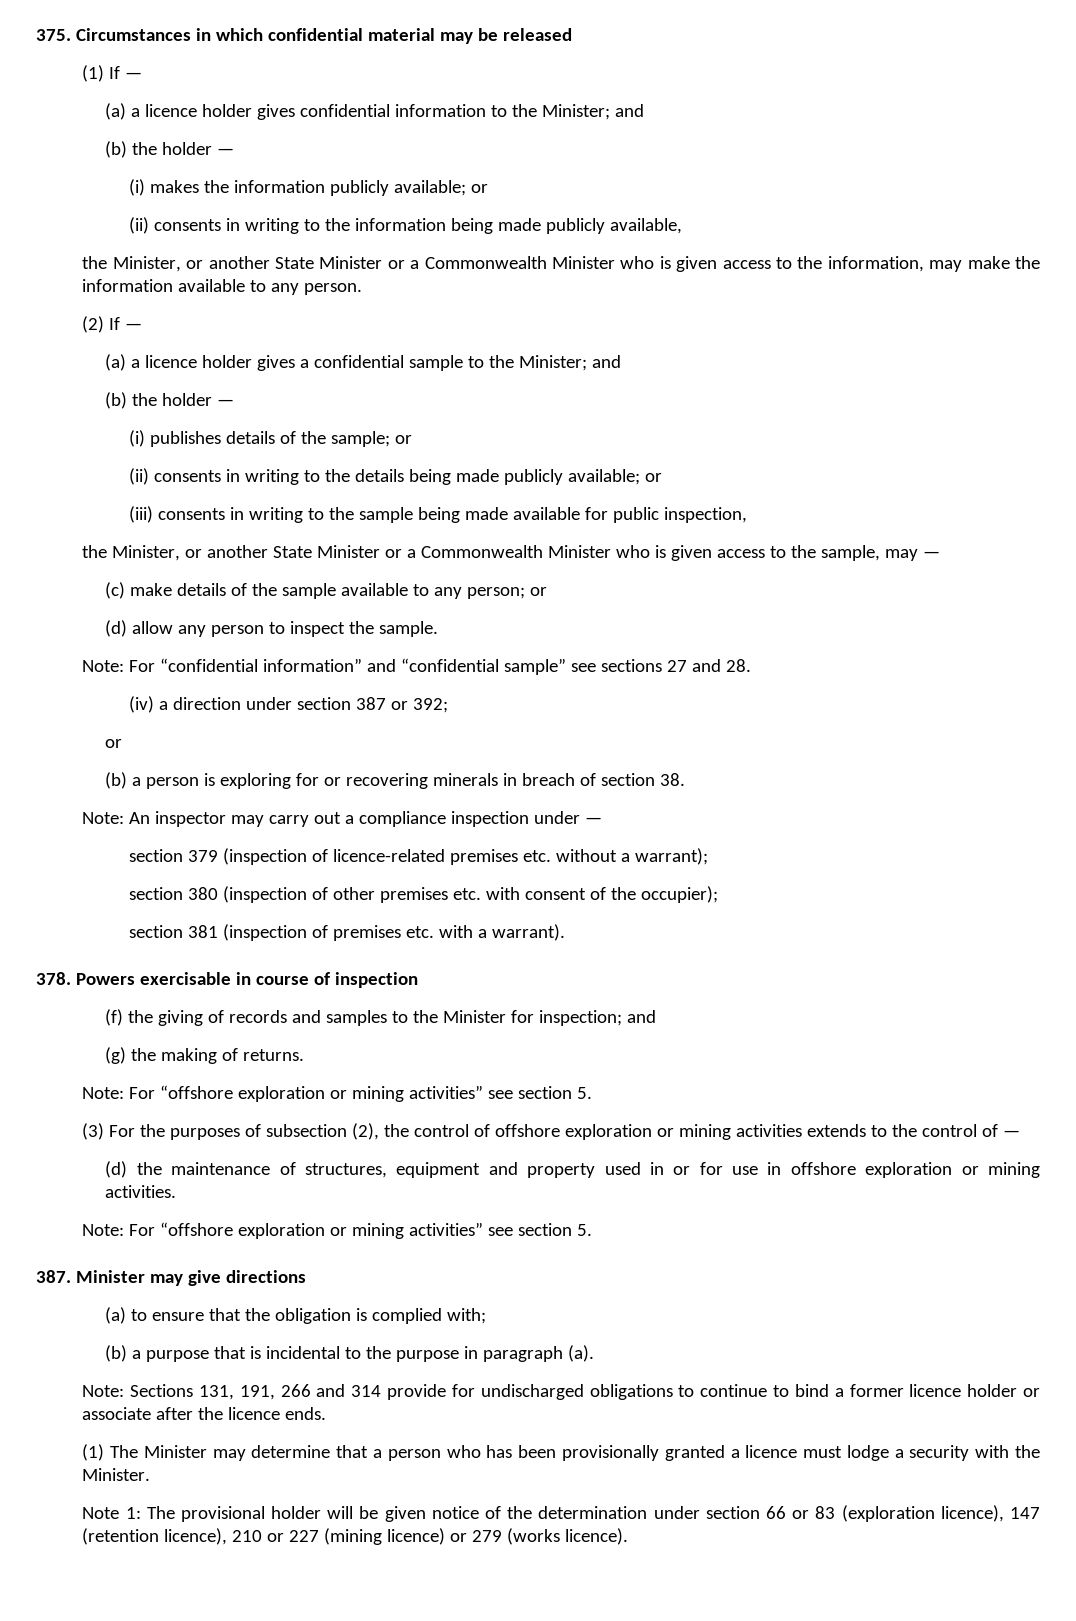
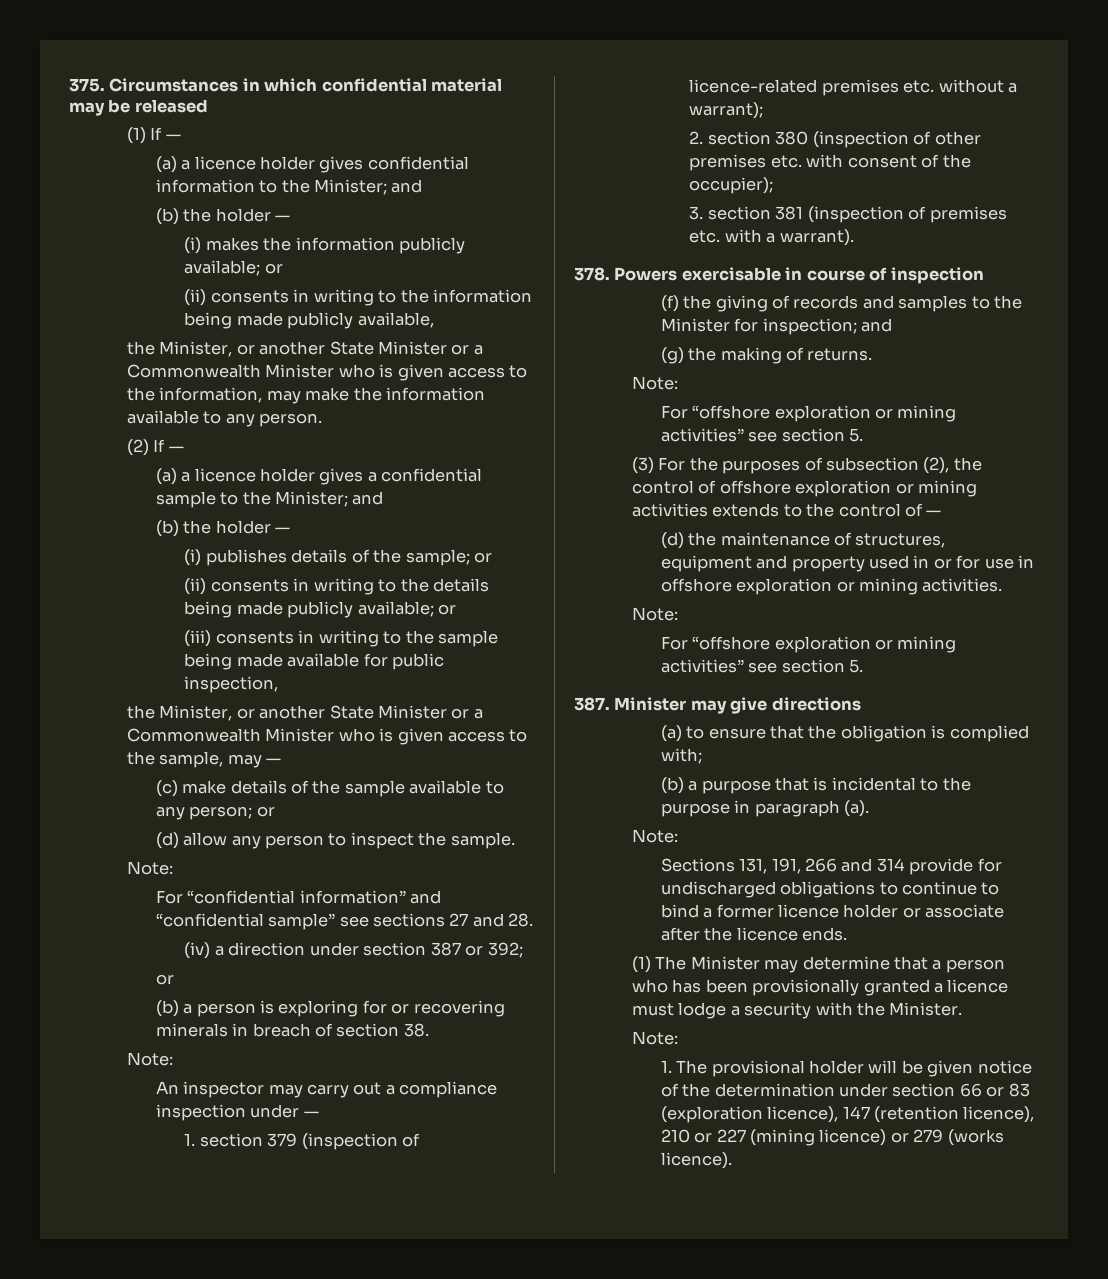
  (d) allow any person to inspect the sample.
- Note: For “confidential information” and “confidential sample” see sections 27 and 28.
+ Note:
+ For “confidential information” and “confidential sample” see sections 27 and 28.
  (b) a person is exploring for or recovering minerals in breach of section 38.
- Note: An inspector may carry out a compliance inspection under —
+ Note:
+ An inspector may carry out a compliance inspection under —
- section 379 (inspection of licence-related premises etc. without a warrant);
+ 1. section 379 (inspection of licence-related premises etc. without a warrant);
- section 380 (inspection of other premises etc. with consent of the occupier);
+ 2. section 380 (inspection of other premises etc. with consent of the occupier);
- section 381 (inspection of premises etc. with a warrant).
+ 3. section 381 (inspection of premises etc. with a warrant).
  (g) the making of returns.
- Note: For “offshore exploration or mining activities” see section 5.
+ Note:
+ For “offshore exploration or mining activities” see section 5.
  (d) the maintenance of structures, equipment and property used in or for use in offshore exploration or mining activities.
- Note: For “offshore exploration or mining activities” see section 5.
+ Note:
+ For “offshore exploration or mining activities” see section 5.
  (b) a purpose that is incidental to the purpose in paragraph (a).
- Note: Sections 131, 191, 266 and 314 provide for undischarged obligations to continue to bind a former licence holder or associate after the licence ends.
+ Note:
+ Sections 131, 191, 266 and 314 provide for undischarged obligations to continue to bind a former licence holder or associate after the licence ends.
  (1) The Minister may determine that a person who has been provisionally granted a licence must lodge a security with the Minister.
- Note 1: The provisional holder will be given notice of the determination under section 66 or 83 (exploration licence), 147 (retention licence), 210 or 227 (mining licence) or 279 (works licence).
+ Note:
+ 1. The provisional holder will be given notice of the determination under section 66 or 83 (exploration licence), 147 (retention licence), 210 or 227 (mining licence) or 279 (works licence).

